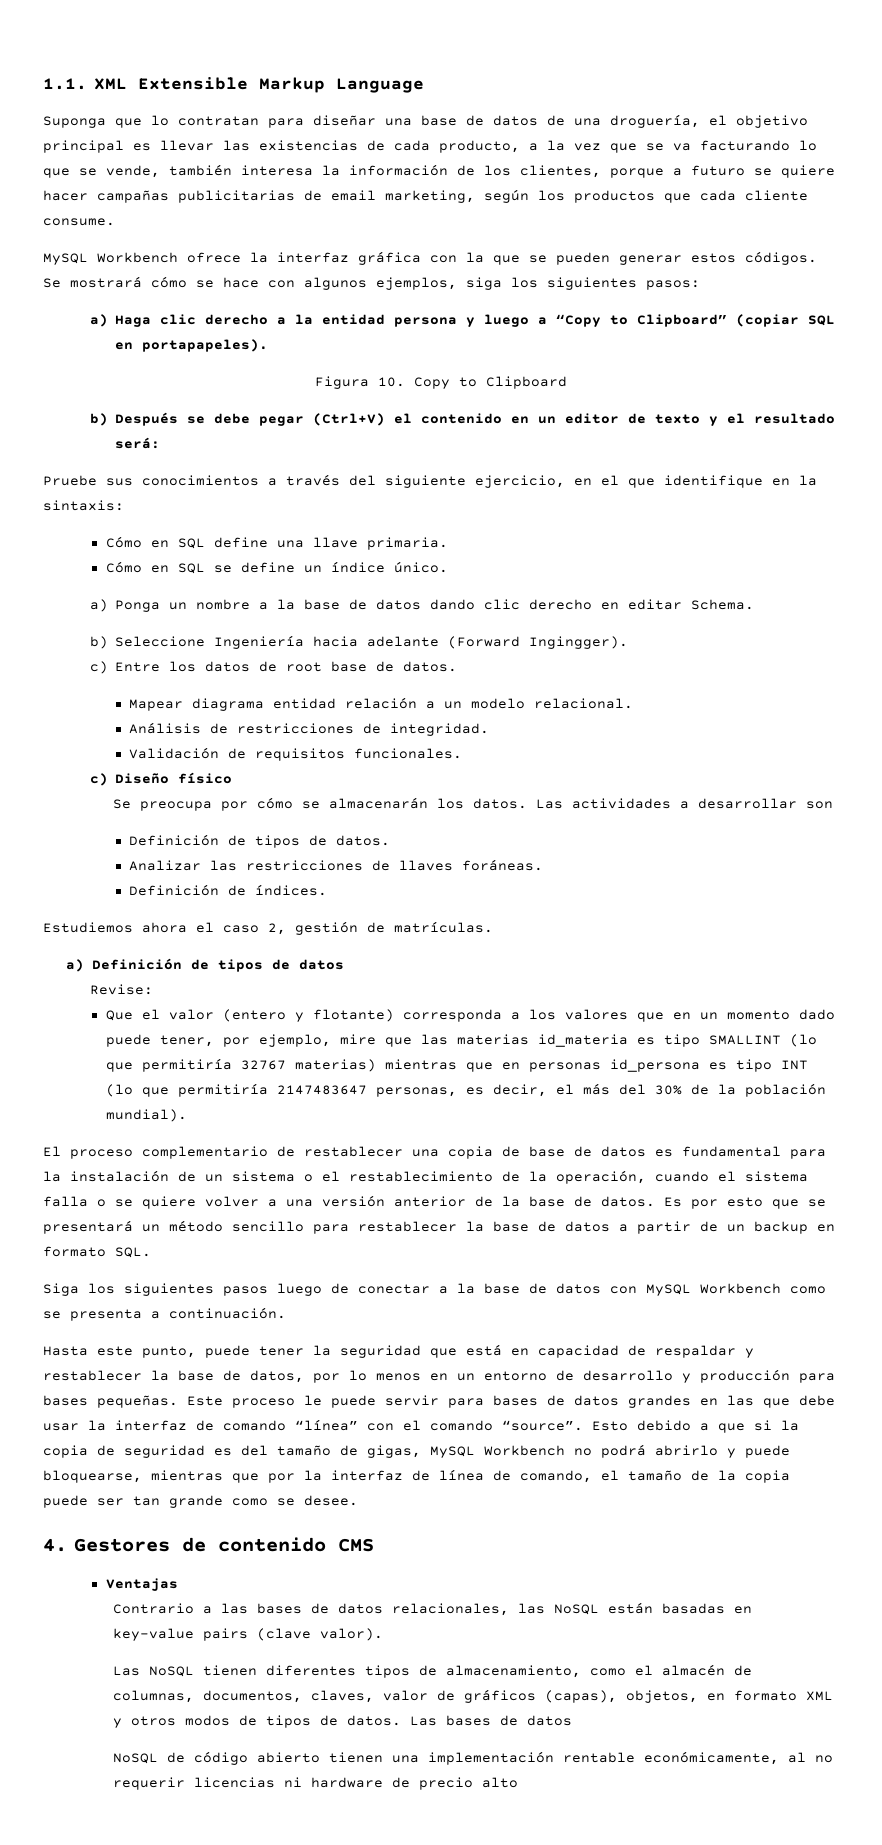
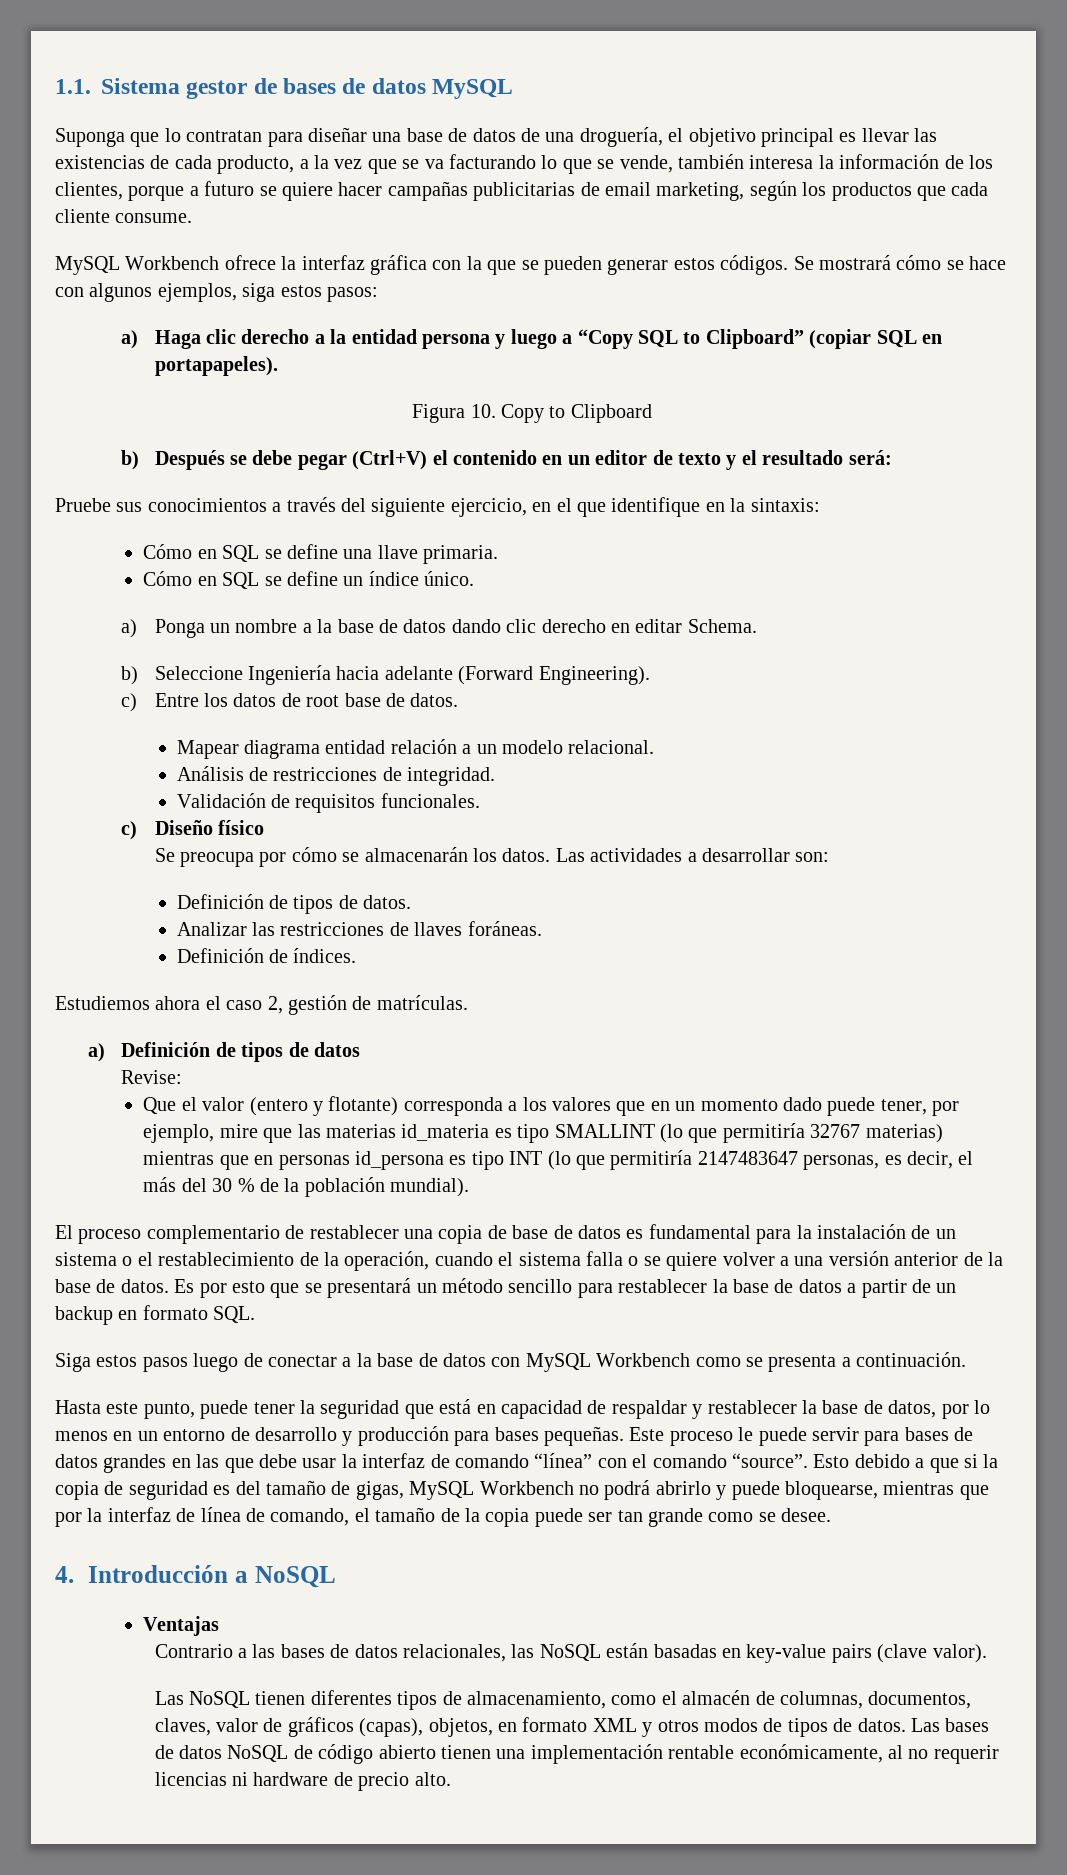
- 1.1. XML Extensible Markup Language
+ 1.1. Sistema gestor de bases de datos MySQL
- Se mostrará cómo se hace con algunos ejemplos, siga los siguientes pasos:
+ Se mostrará cómo se hace con algunos ejemplos, siga estos pasos:
- a) Haga clic derecho a la entidad persona y luego a “Copy to Clipboard” (copiar SQL en portapapeles).
+ a) Haga clic derecho a la entidad persona y luego a “Copy SQL to Clipboard” (copiar SQL en portapapeles).
- Cómo en SQL define una llave primaria.
+ Cómo en SQL se define una llave primaria.
- b) Seleccione Ingeniería hacia adelante (Forward Ingingger).
+ b) Seleccione Ingeniería hacia adelante (Forward Engineering).
- Las actividades a desarrollar son
+ Las actividades a desarrollar son:
- Que el valor (entero y flotante) corresponda a los valores que en un momento dado puede tener, por ejemplo, mire que las materias id_materia es tipo SMALLINT (lo que permitiría 32767 materias) mientras que en personas id_persona es tipo INT (lo que permitiría 2147483647 personas, es decir, el más del 30% de la población mundial).
+ Que el valor (entero y flotante) corresponda a los valores que en un momento dado puede tener, por ejemplo, mire que las materias id_materia es tipo SMALLINT (lo que permitiría 32767 materias) mientras que en personas id_persona es tipo INT (lo que permitiría 2147483647 personas, es decir, el más del 30 % de la población mundial).
- Siga los siguientes pasos luego de conectar a la base de datos con MySQL Workbench como se presenta a continuación.
+ Siga estos pasos luego de conectar a la base de datos con MySQL Workbench como se presenta a continuación.
- 4. Gestores de contenido CMS
+ 4. Introducción a NoSQL
- Las bases de datos
- NoSQL de código abierto tienen una implementación rentable económicamente, al no requerir licencias ni hardware de precio alto
+ Las bases de datos NoSQL de código abierto tienen una implementación rentable económicamente, al no requerir licencias ni hardware de precio alto.

